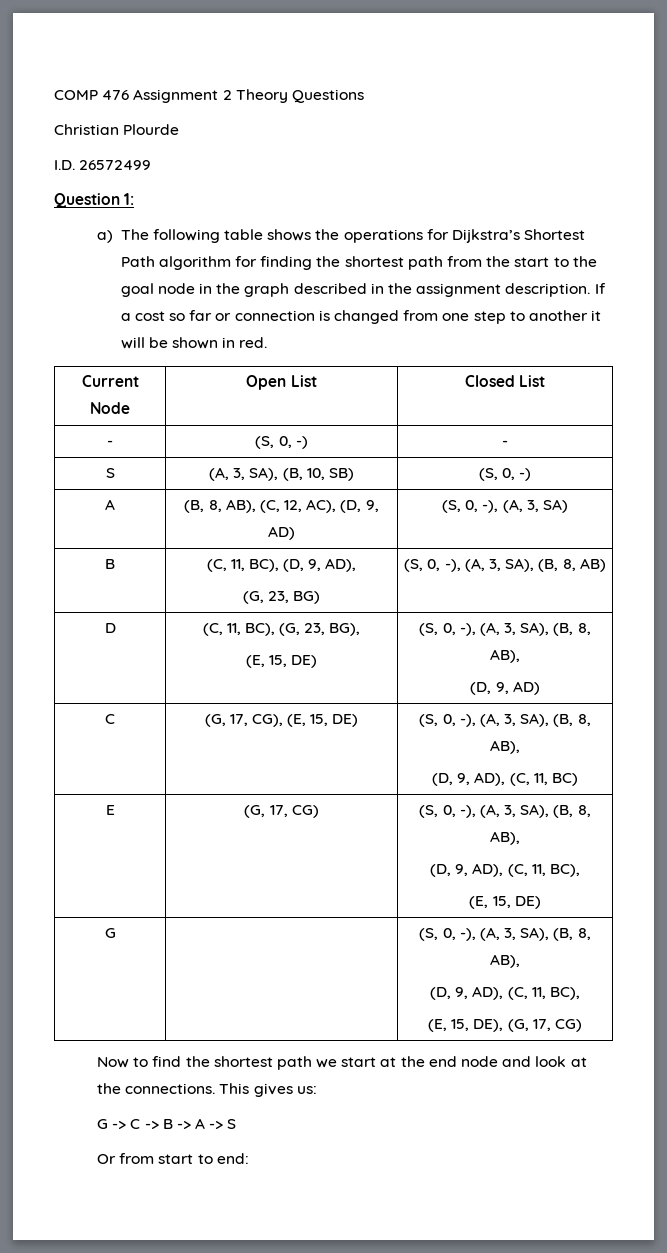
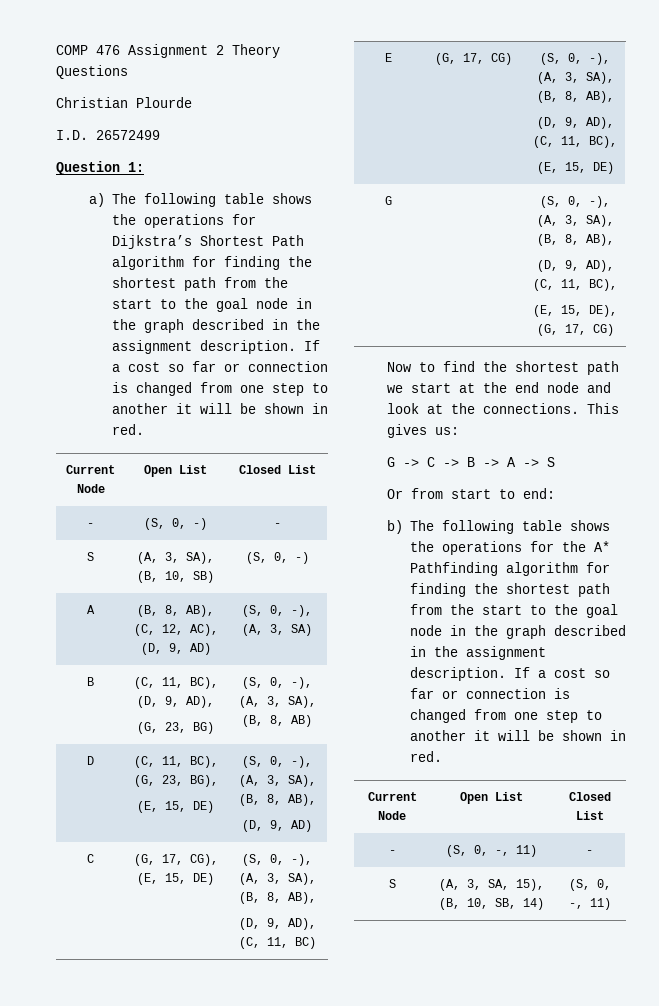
+ b) The following table shows the operations for the A* Pathfinding algorithm for finding the shortest path from the start to the goal node in the graph described in the assignment description. If a cost so far or connection is changed from one step to another it will be shown in red.
+ Current Node | Open List | Closed List
+ - | (S, 0, -, 11) | -
+ S | (A, 3, SA, 15), (B, 10, SB, 14) | (S, 0, -, 11)

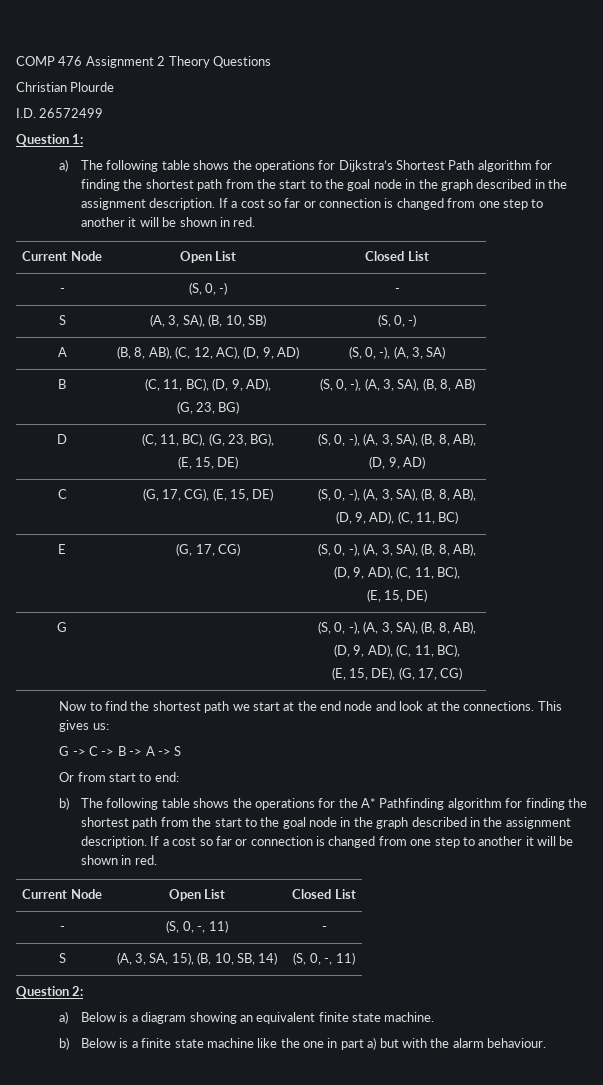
+ Question 2:
+ a) Below is a diagram showing an equivalent finite state machine.
+ b) Below is a finite state machine like the one in part a) but with the alarm behaviour.

